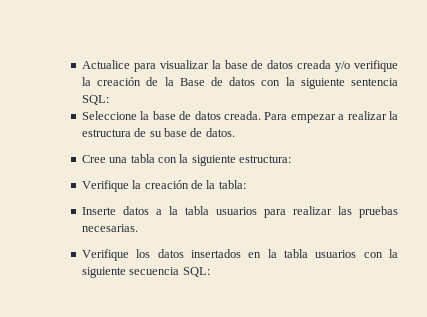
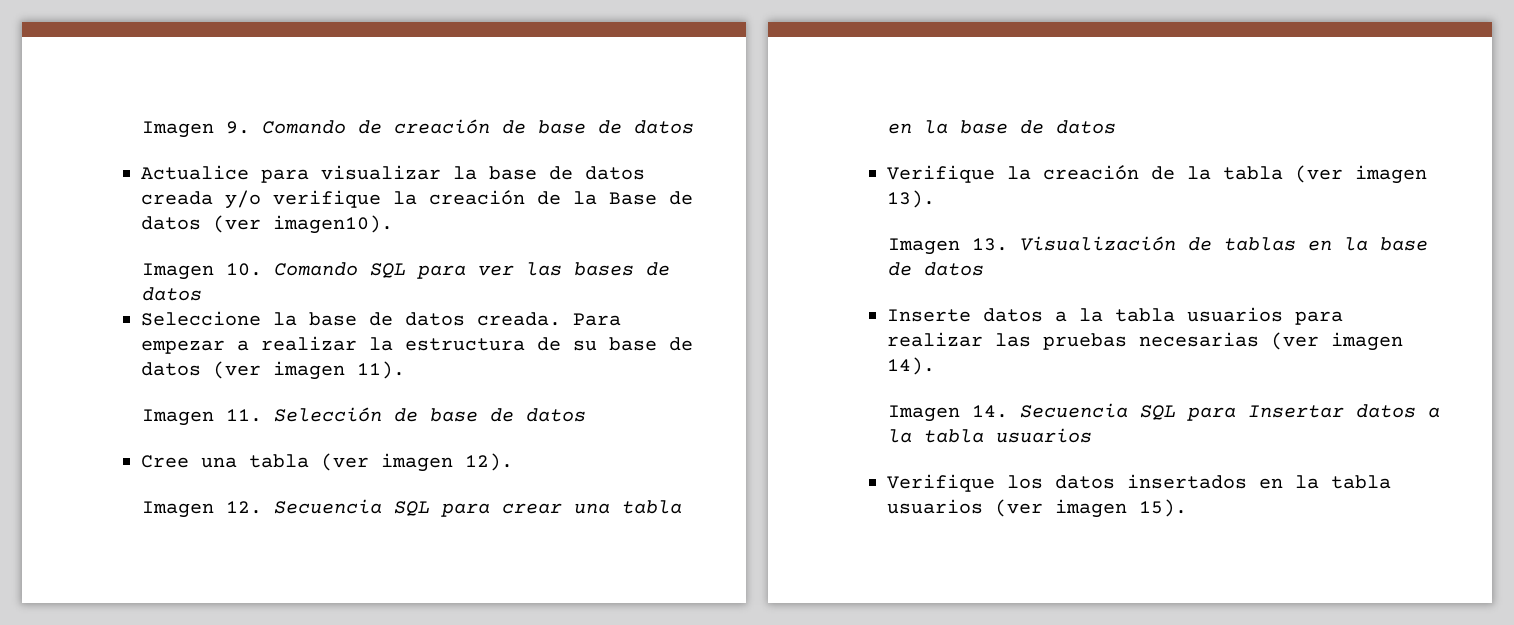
+ Imagen 9. Comando de creación de base de datos
- Actualice para visualizar la base de datos creada y/o verifique la creación de la Base de datos con la siguiente sentencia SQL:
+ Actualice para visualizar la base de datos creada y/o verifique la creación de la Base de datos (ver imagen10).
+ Imagen 10. Comando SQL para ver las bases de datos
- Para empezar a realizar la estructura de su base de datos.
- Cree una tabla con la siguiente estructura:
+ Para empezar a realizar la estructura de su base de datos (ver imagen 11).
+ Imagen 11. Selección de base de datos
+ Cree una tabla (ver imagen 12).
+ Imagen 12. Secuencia SQL para crear una tabla en la base de datos
- Verifique la creación de la tabla:
+ Verifique la creación de la tabla (ver imagen 13).
+ Imagen 13. Visualización de tablas en la base de datos
- Inserte datos a la tabla usuarios para realizar las pruebas necesarias.
+ Inserte datos a la tabla usuarios para realizar las pruebas necesarias (ver imagen 14).
+ Imagen 14. Secuencia SQL para Insertar datos a la tabla usuarios
- Verifique los datos insertados en la tabla usuarios con la siguiente secuencia SQL:
+ Verifique los datos insertados en la tabla usuarios (ver imagen 15).

